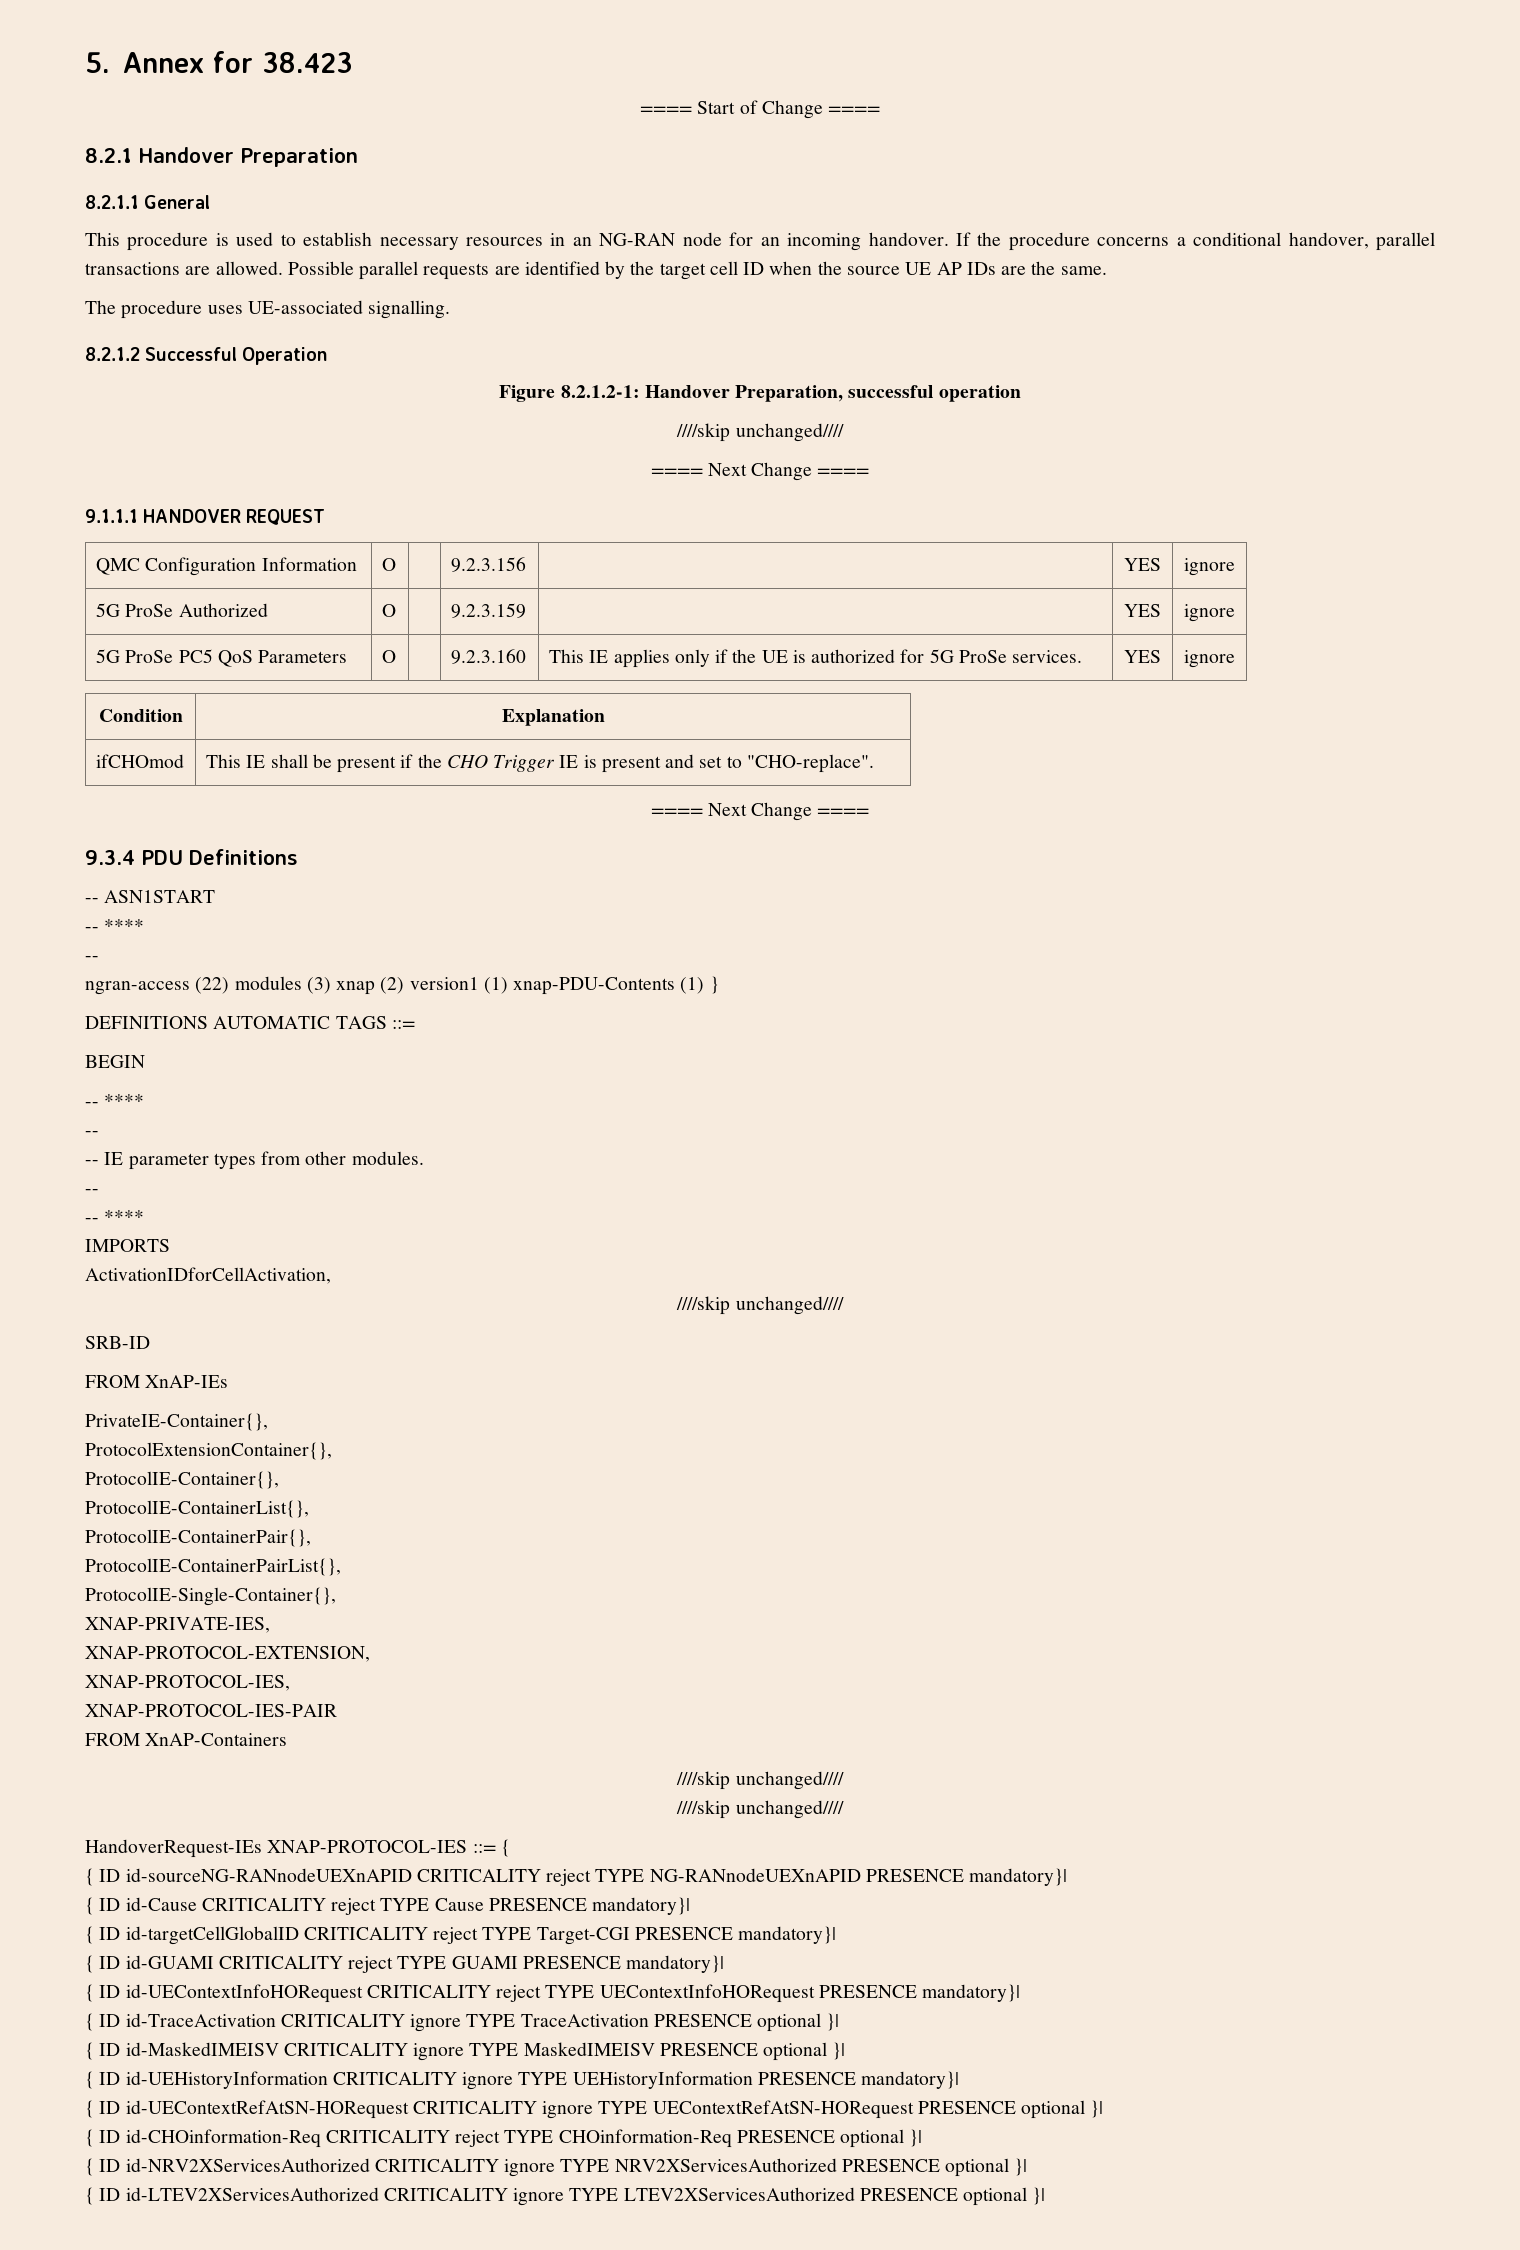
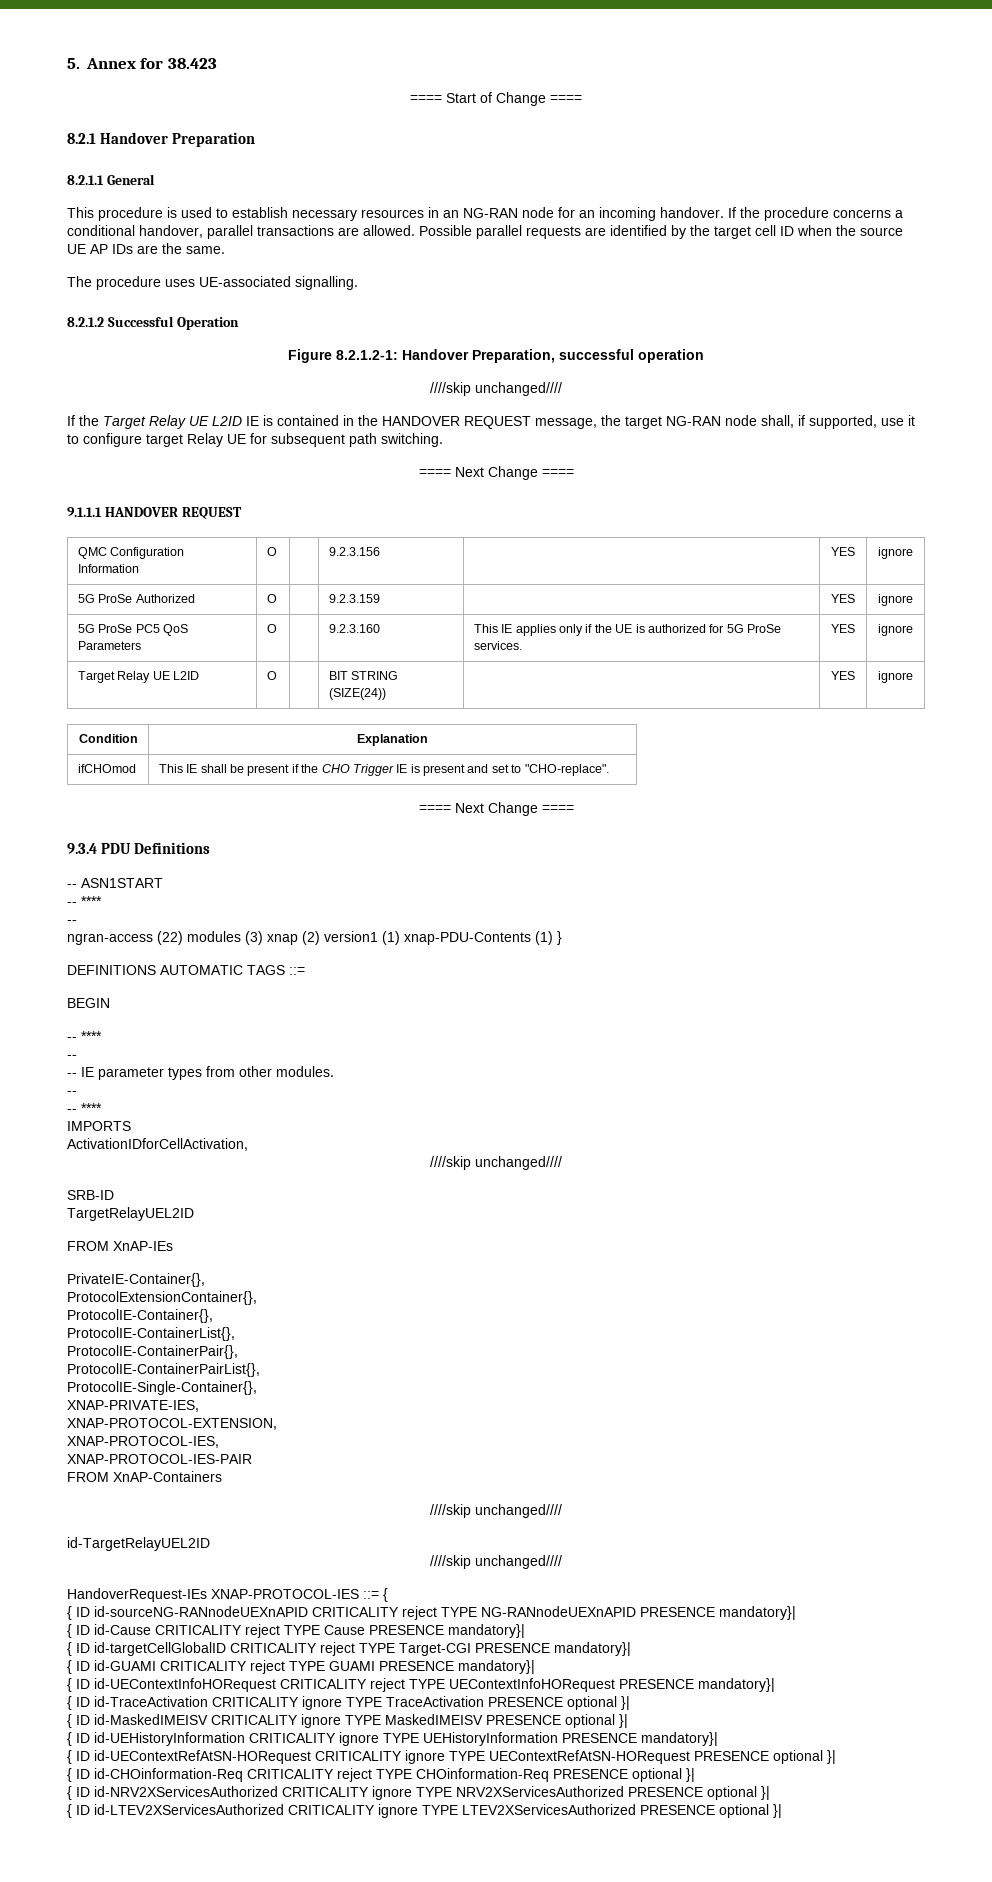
+ If the Target Relay UE L2ID IE is contained in the HANDOVER REQUEST message, the target NG-RAN node shall, if supported, use it to configure target Relay UE for subsequent path switching.
+ Target Relay UE L2ID | O | | BIT STRING (SIZE(24)) | | YES | ignore
+ TargetRelayUEL2ID
+ id-TargetRelayUEL2ID

